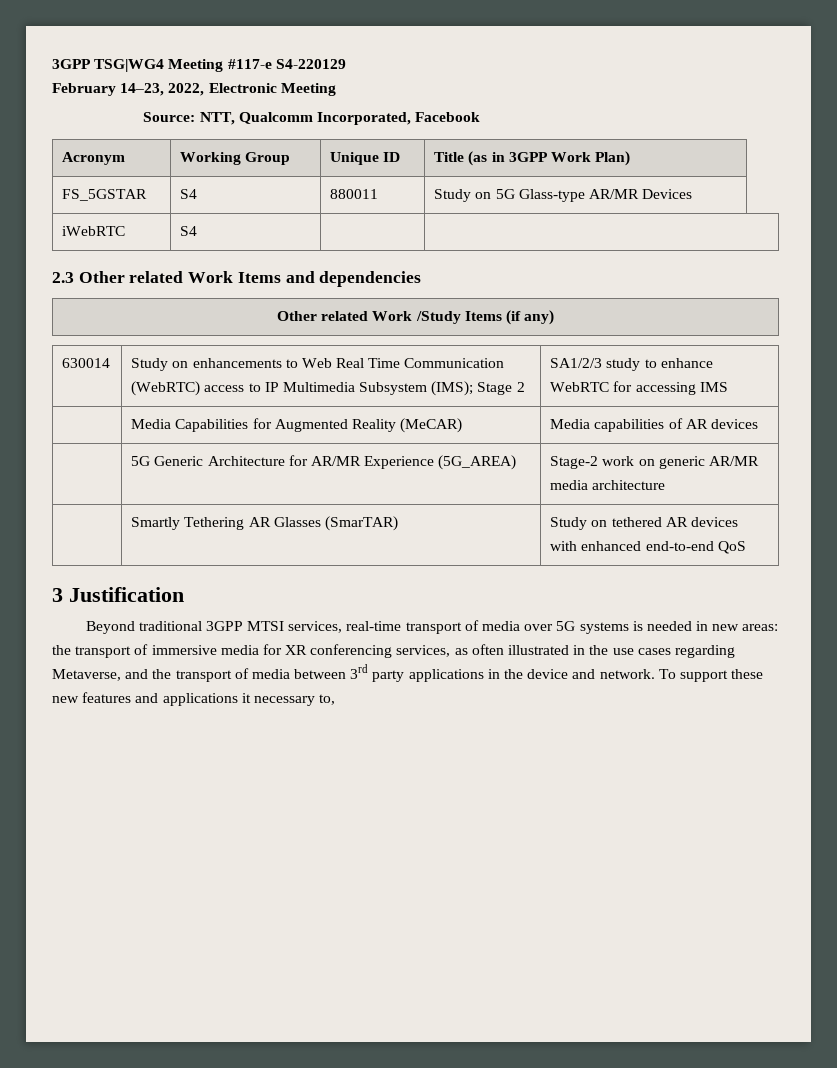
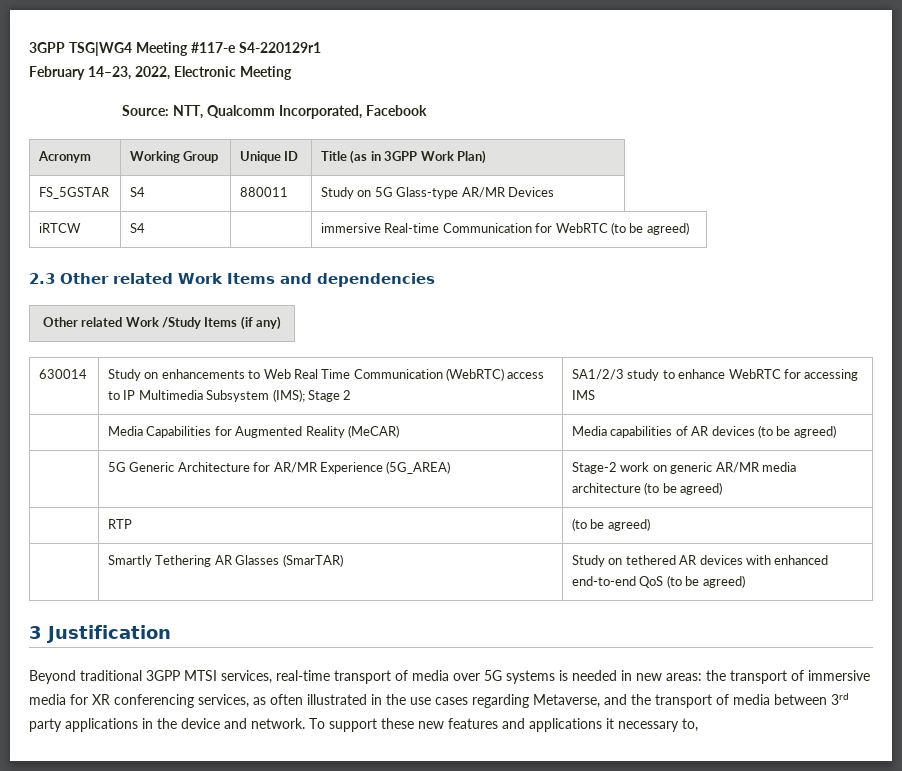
- 3GPP TSG|WG4 Meeting #117-e S4-220129
+ 3GPP TSG|WG4 Meeting #117-e S4-220129r1
- iWebRTC | S4 | |
+ iRTCW | S4 | | immersive Real-time Communication for WebRTC (to be agreed)
- | Media Capabilities for Augmented Reality (MeCAR) | Media capabilities of AR devices
+ | Media Capabilities for Augmented Reality (MeCAR) | Media capabilities of AR devices (to be agreed)
- | 5G Generic Architecture for AR/MR Experience (5G_AREA) | Stage-2 work on generic AR/MR media architecture
+ | 5G Generic Architecture for AR/MR Experience (5G_AREA) | Stage-2 work on generic AR/MR media architecture (to be agreed)
+ | RTP | (to be agreed)
- | Smartly Tethering AR Glasses (SmarTAR) | Study on tethered AR devices with enhanced end-to-end QoS
+ | Smartly Tethering AR Glasses (SmarTAR) | Study on tethered AR devices with enhanced end-to-end QoS (to be agreed)

